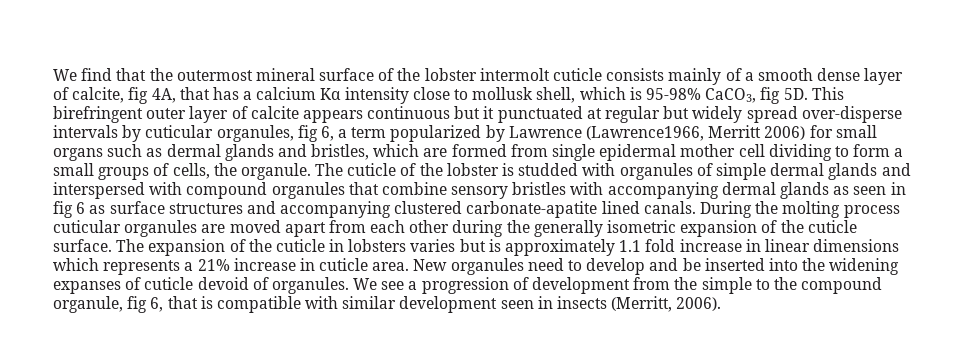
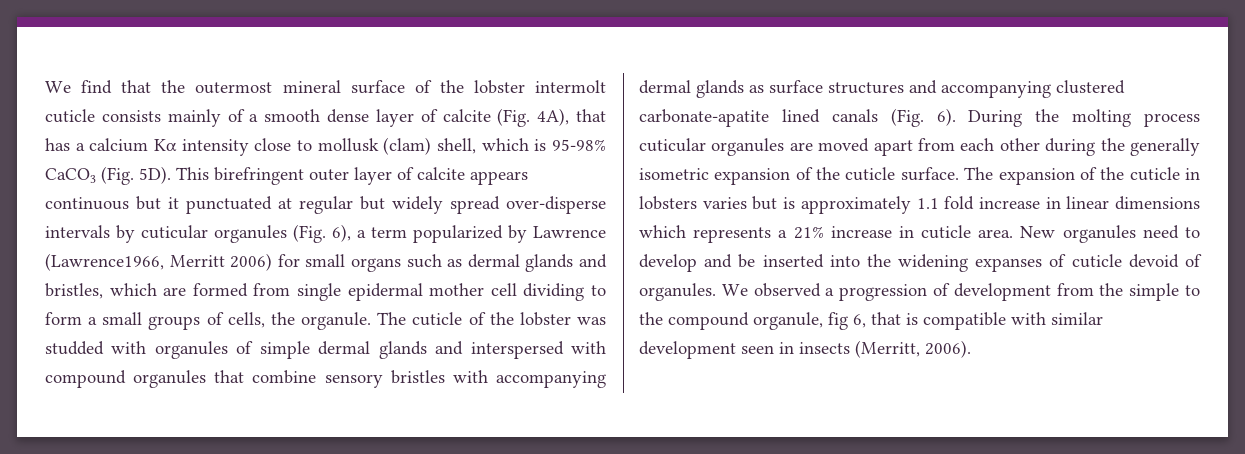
- We find that the outermost mineral surface of the lobster intermolt cuticle consists mainly of a smooth dense layer of calcite, fig 4A, that has a calcium Kα intensity close to mollusk shell, which is 95-98% CaCO3, fig 5D.
+ We find that the outermost mineral surface of the lobster intermolt cuticle consists mainly of a smooth dense layer of calcite (Fig. 4A), that has a calcium Kα intensity close to mollusk (clam) shell, which is 95-98% CaCO3 (Fig. 5D).
- This birefringent outer layer of calcite appears continuous but it punctuated at regular but widely spread over-disperse intervals by cuticular organules, fig 6, a term popularized by Lawrence (Lawrence1966, Merritt 2006) for small organs such as dermal glands and bristles, which are formed from single epidermal mother cell dividing to form a small groups of cells, the organule.
+ This birefringent outer layer of calcite appears continuous but it punctuated at regular but widely spread over-disperse intervals by cuticular organules (Fig. 6), a term popularized by Lawrence (Lawrence1966, Merritt 2006) for small organs such as dermal glands and bristles, which are formed from single epidermal mother cell dividing to form a small groups of cells, the organule.
- The cuticle of the lobster is studded with organules of simple dermal glands and interspersed with compound organules that combine sensory bristles with accompanying dermal glands as seen in fig 6 as surface structures and accompanying clustered carbonate-apatite lined canals.
+ The cuticle of the lobster was studded with organules of simple dermal glands and interspersed with compound organules that combine sensory bristles with accompanying dermal glands as surface structures and accompanying clustered carbonate-apatite lined canals (Fig. 6).
- We see a progression of development from the simple to the compound organule, fig 6, that is compatible with similar development seen in insects (Merritt, 2006).
+ We observed a progression of development from the simple to the compound organule, fig 6, that is compatible with similar development seen in insects (Merritt, 2006).

